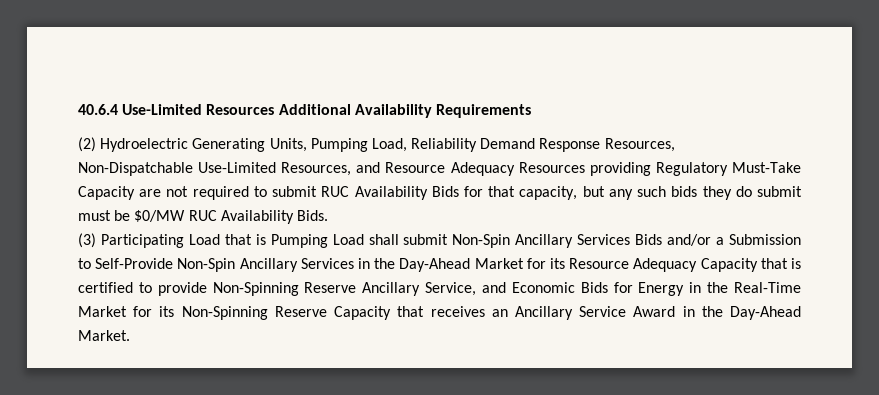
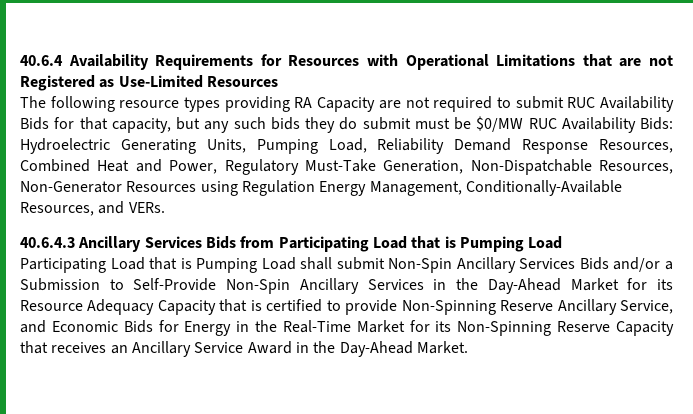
- 40.6.4 Use-Limited Resources Additional Availability Requirements
- (2) Hydroelectric Generating Units, Pumping Load, Reliability Demand Response Resources,
- Non-Dispatchable Use-Limited Resources, and Resource Adequacy Resources providing Regulatory Must-Take Capacity are not required to submit RUC Availability Bids for that capacity, but any such bids they do submit must be $0/MW RUC Availability Bids.
- (3) Participating Load that is Pumping Load shall submit Non-Spin Ancillary Services Bids and/or a Submission to Self-Provide Non-Spin Ancillary Services in the Day-Ahead Market for its Resource Adequacy Capacity that is certified to provide Non-Spinning Reserve Ancillary Service, and Economic Bids for Energy in the Real-Time Market for its Non-Spinning Reserve Capacity that receives an Ancillary Service Award in the Day-Ahead Market.
+ 40.6.4 Availability Requirements for Resources with Operational Limitations that are not Registered as Use-Limited Resources
+ The following resource types providing RA Capacity are not required to submit RUC Availability Bids for that capacity, but any such bids they do submit must be $0/MW RUC Availability Bids: Hydroelectric Generating Units, Pumping Load, Reliability Demand Response Resources, Combined Heat and Power, Regulatory Must-Take Generation, Non-Dispatchable Resources, Non-Generator Resources using Regulation Energy Management, Conditionally-Available Resources, and VERs.
+ 40.6.4.3 Ancillary Services Bids from Participating Load that is Pumping Load
+ Participating Load that is Pumping Load shall submit Non-Spin Ancillary Services Bids and/or a Submission to Self-Provide Non-Spin Ancillary Services in the Day-Ahead Market for its Resource Adequacy Capacity that is certified to provide Non-Spinning Reserve Ancillary Service, and Economic Bids for Energy in the Real-Time Market for its Non-Spinning Reserve Capacity that receives an Ancillary Service Award in the Day-Ahead Market.

